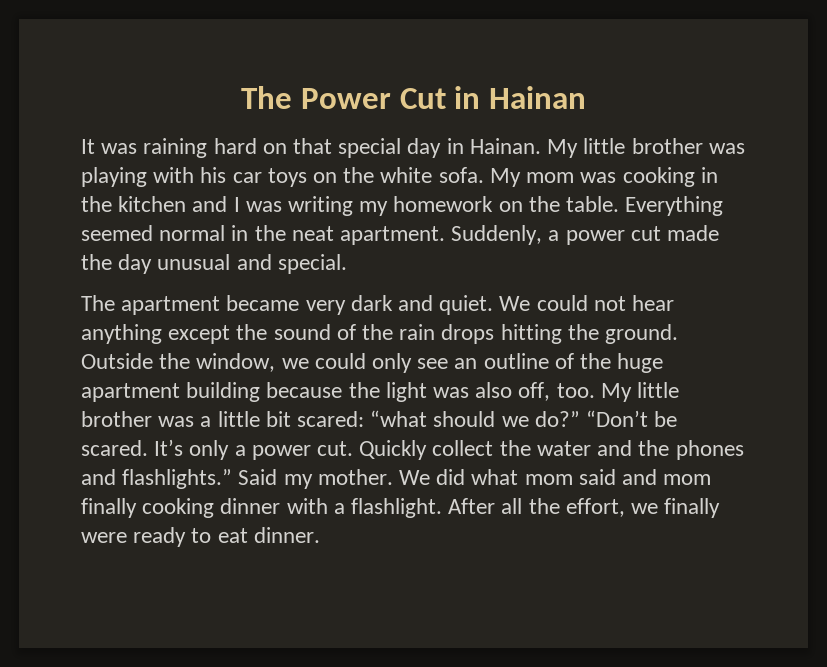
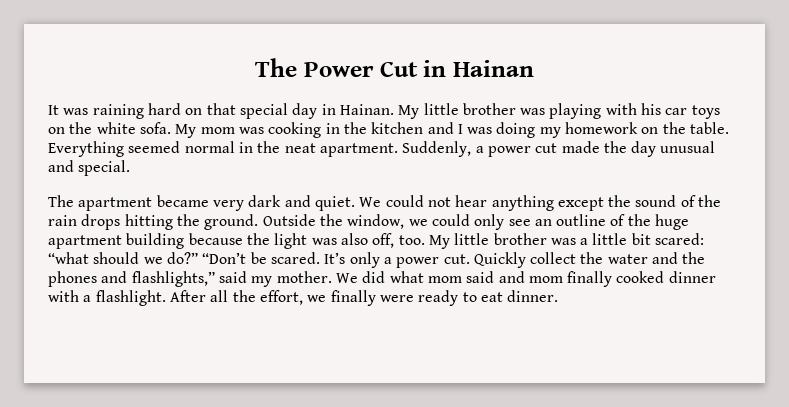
- My mom was cooking in the kitchen and I was writing my homework on the table.
+ My mom was cooking in the kitchen and I was doing my homework on the table.
- Quickly collect the water and the phones and flashlights.” Said my mother.
+ Quickly collect the water and the phones and flashlights,” said my mother.
- We did what mom said and mom finally cooking dinner with a flashlight.
+ We did what mom said and mom finally cooked dinner with a flashlight.

